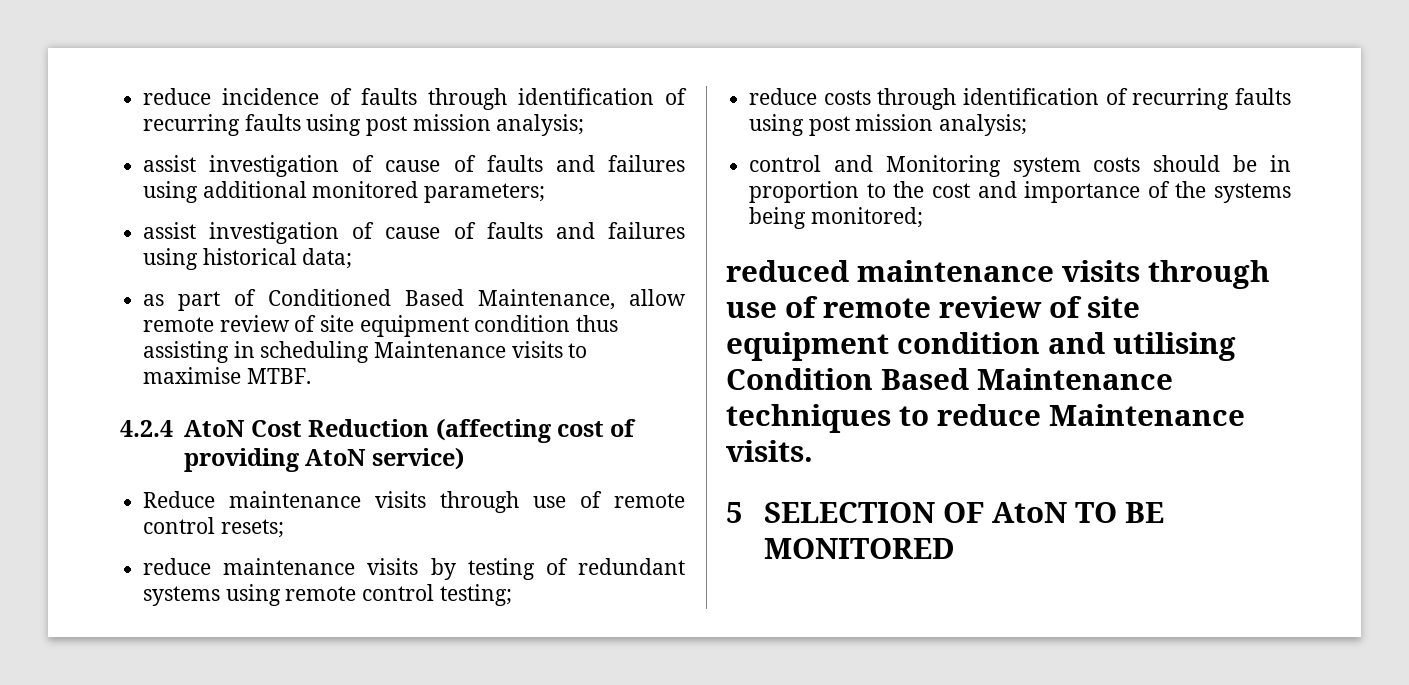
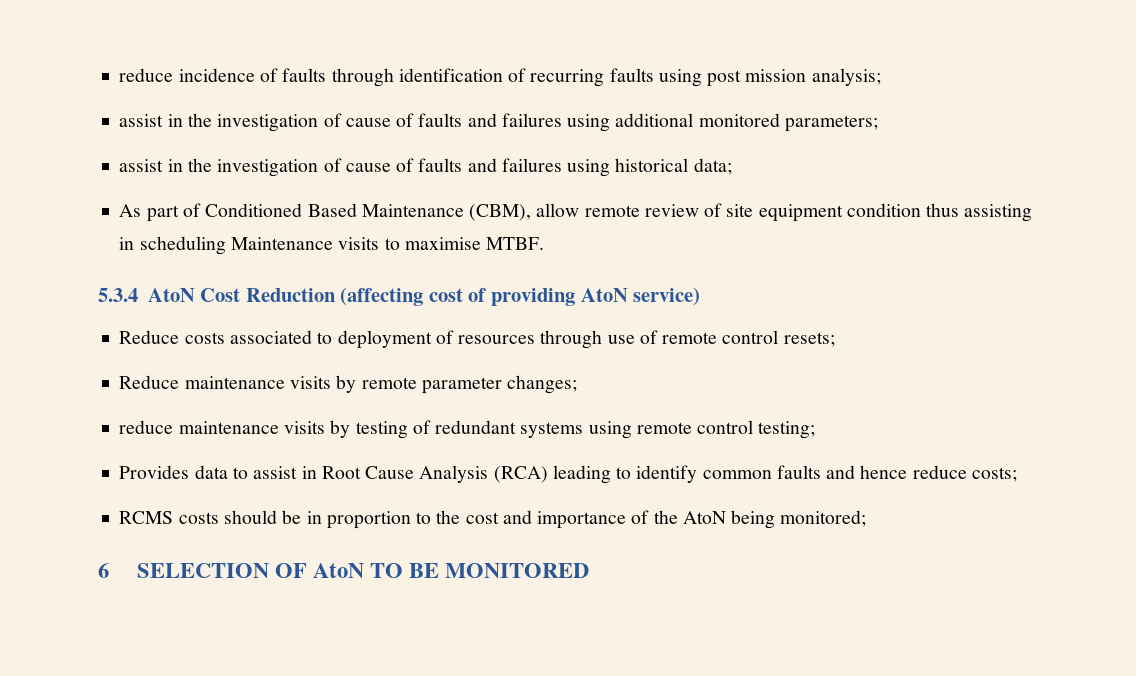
- assist investigation of cause of faults and failures using additional monitored parameters;
+ assist in the investigation of cause of faults and failures using additional monitored parameters;
- assist investigation of cause of faults and failures using historical data;
+ assist in the investigation of cause of faults and failures using historical data;
- as part of Conditioned Based Maintenance, allow remote review of site equipment condition thus assisting in scheduling Maintenance visits to maximise MTBF.
+ As part of Conditioned Based Maintenance (CBM), allow remote review of site equipment condition thus assisting in scheduling Maintenance visits to maximise MTBF.
- 4.2.4 AtoN Cost Reduction (affecting cost of providing AtoN service)
+ 5.3.4 AtoN Cost Reduction (affecting cost of providing AtoN service)
- Reduce maintenance visits through use of remote control resets;
+ Reduce costs associated to deployment of resources through use of remote control resets;
+ Reduce maintenance visits by remote parameter changes;
- reduce costs through identification of recurring faults using post mission analysis;
- control and Monitoring system costs should be in proportion to the cost and importance of the systems being monitored;
+ Provides data to assist in Root Cause Analysis (RCA) leading to identify common faults and hence reduce costs;
+ RCMS costs should be in proportion to the cost and importance of the AtoN being monitored;
- reduced maintenance visits through use of remote review of site equipment condition and utilising Condition Based Maintenance techniques to reduce Maintenance visits.
- 5 SELECTION OF AtoN TO BE MONITORED
+ 6 SELECTION OF AtoN TO BE MONITORED

